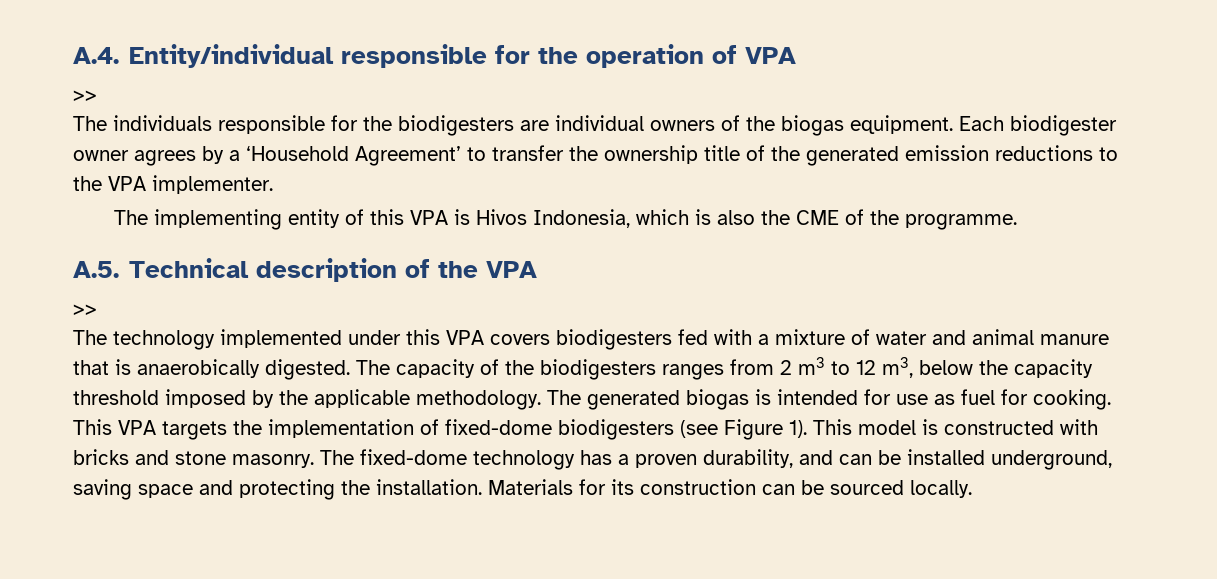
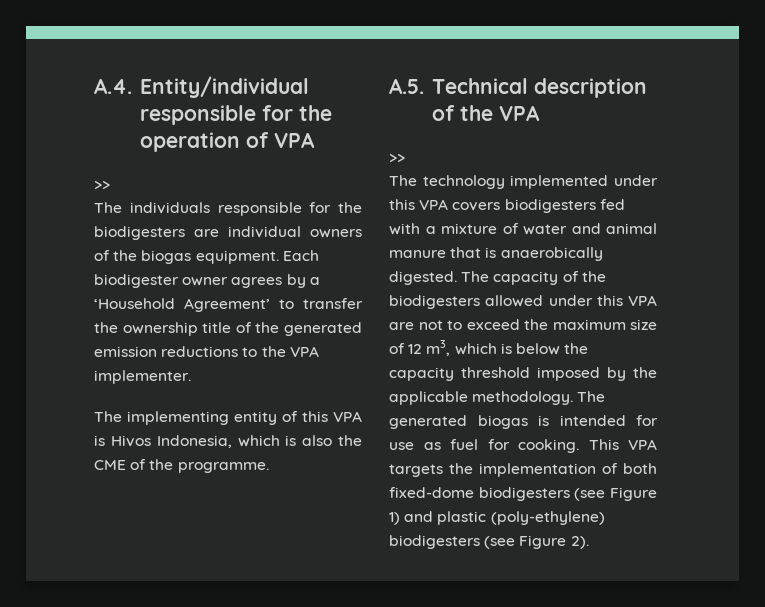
- The capacity of the biodigesters ranges from 2 m3 to 12 m3, below the capacity threshold imposed by the applicable methodology.
+ The capacity of the biodigesters allowed under this VPA are not to exceed the maximum size of 12 m3, which is below the capacity threshold imposed by the applicable methodology.
- This VPA targets the implementation of fixed-dome biodigesters (see Figure 1). This model is constructed with bricks and stone masonry. The fixed-dome technology has a proven durability, and can be installed underground, saving space and protecting the installation. Materials for its construction can be sourced locally.
+ This VPA targets the implementation of both fixed-dome biodigesters (see Figure 1) and plastic (poly-ethylene) biodigesters (see Figure 2).

